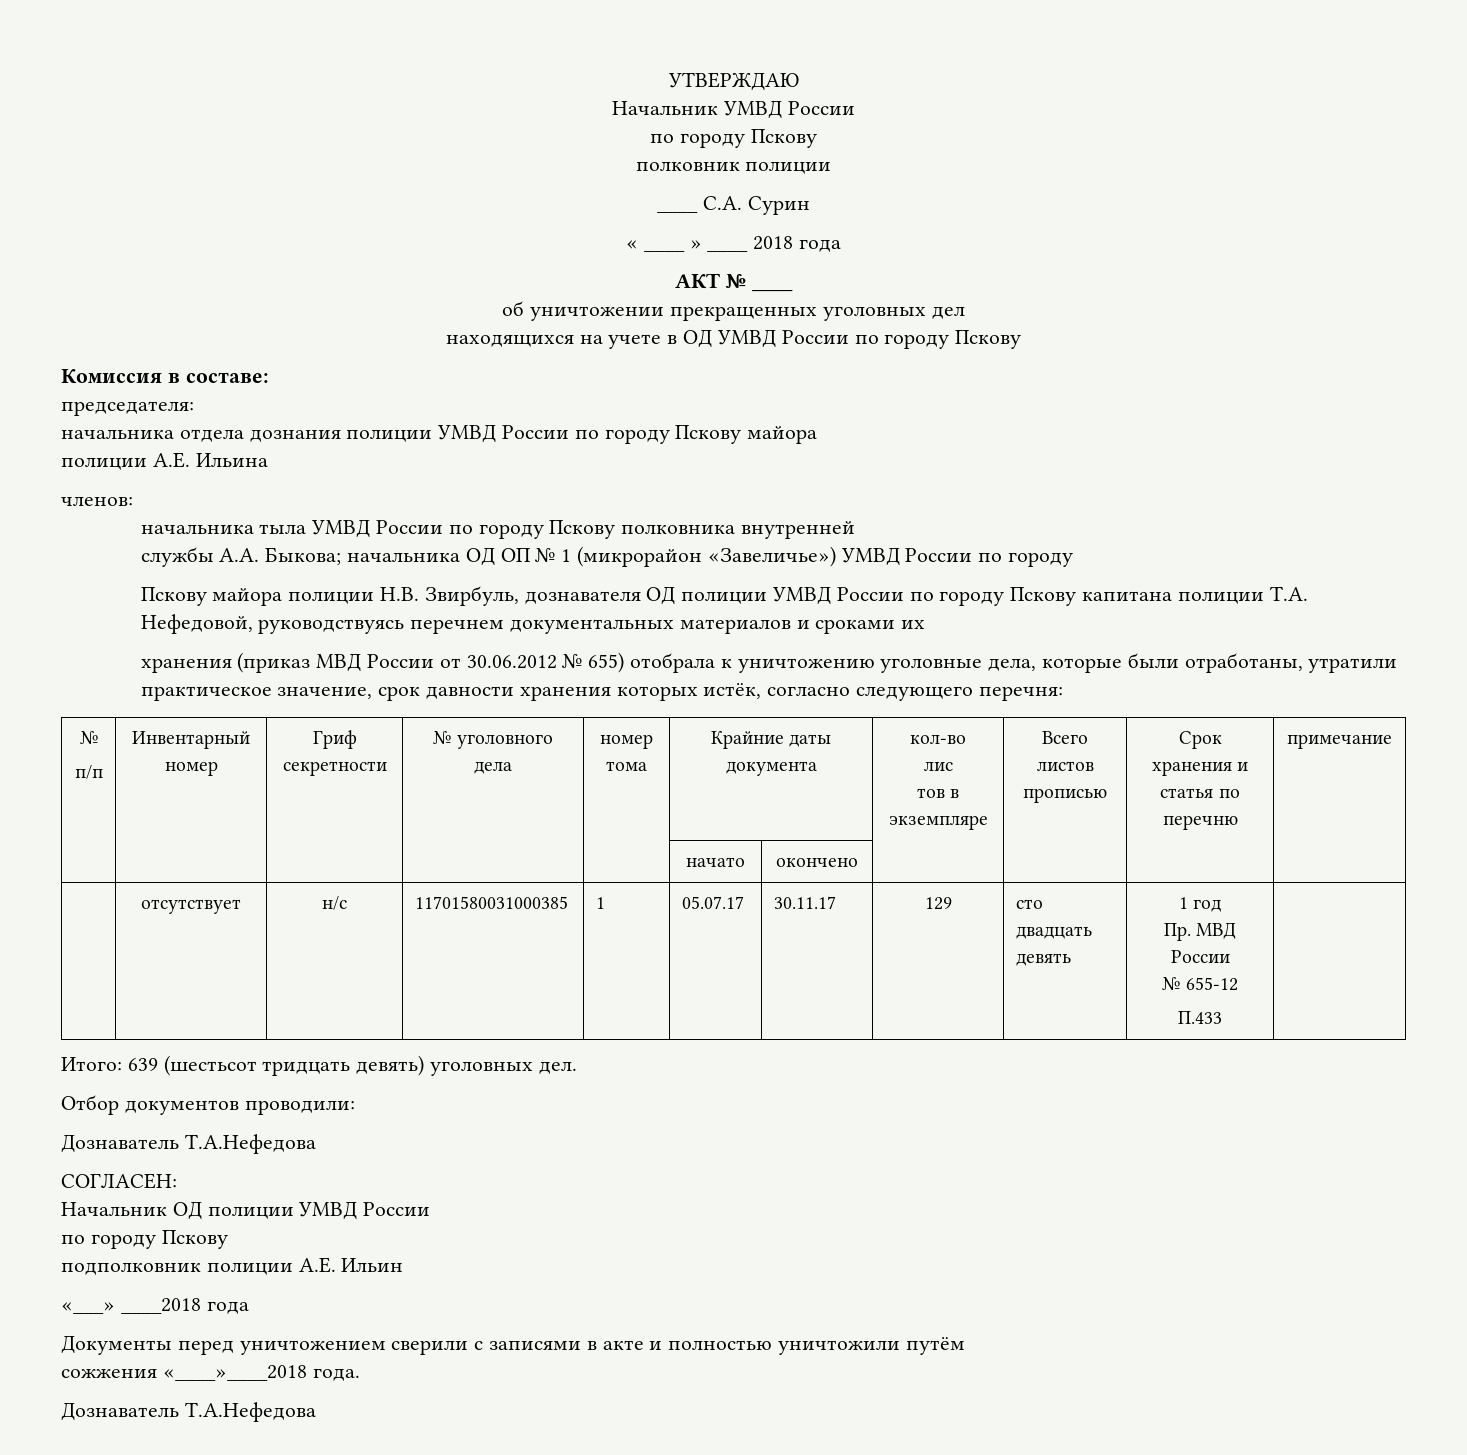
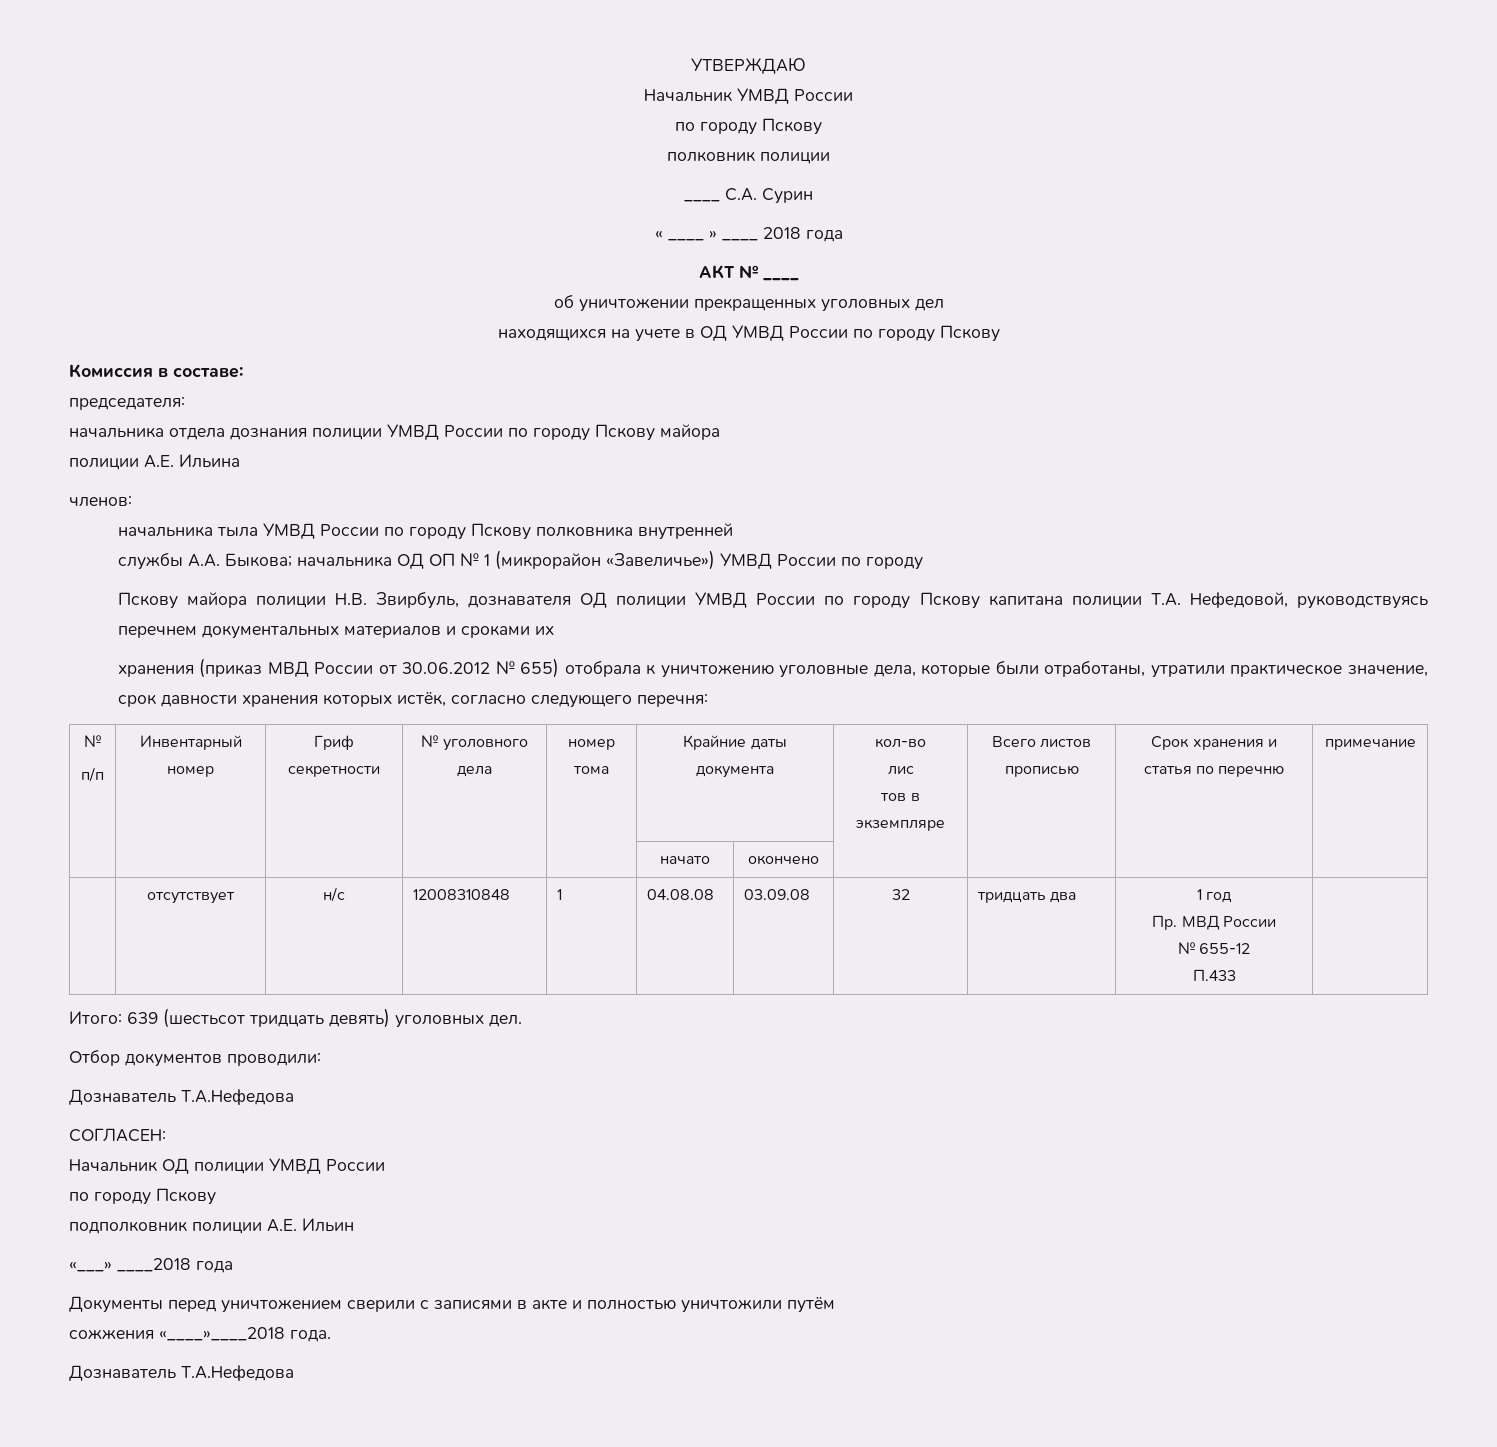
- | отсутствует | н/с | 11701580031000385 | 1 | 05.07.17 | 30.11.17 | 129 | сто двадцать девять | 1 год
+ | отсутствует | н/с | 12008310848 | 1 | 04.08.08 | 03.09.08 | 32 | тридцать два | 1 год

